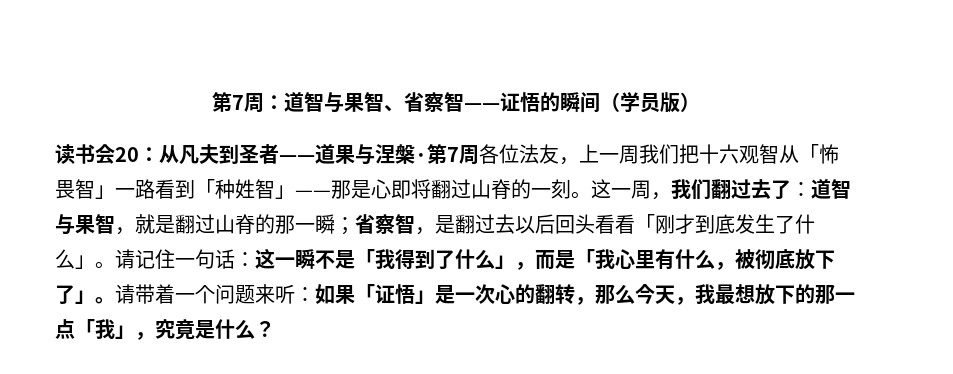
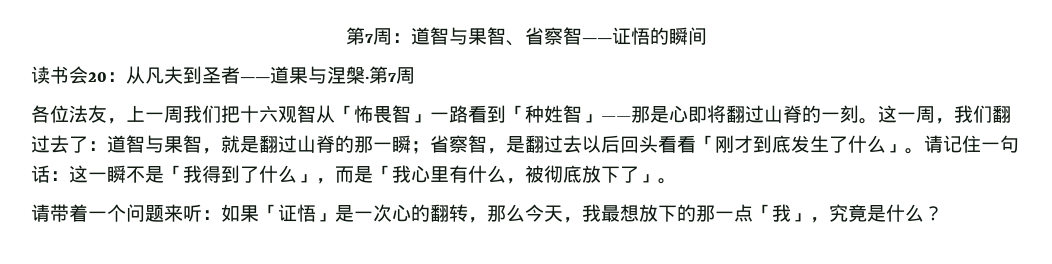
- 第7周：道智与果智、省察智——证悟的瞬间（学员版）
+ 第7周：道智与果智、省察智——证悟的瞬间
- 读书会20：从凡夫到圣者——道果与涅槃·第7周各位法友，上一周我们把十六观智从「怖畏智」一路看到「种姓智」——那是心即将翻过山脊的一刻。
+ 读书会20：从凡夫到圣者——道果与涅槃·第7周
+ 各位法友，上一周我们把十六观智从「怖畏智」一路看到「种姓智」——那是心即将翻过山脊的一刻。
- 请记住一句话：这一瞬不是「我得到了什么」，而是「我心里有什么，被彻底放下了」。请带着一个问题来听：如果「证悟」是一次心的翻转，那么今天，我最想放下的那一点「我」，究竟是什么？
+ 请记住一句话：这一瞬不是「我得到了什么」，而是「我心里有什么，被彻底放下了」。
+ 请带着一个问题来听：如果「证悟」是一次心的翻转，那么今天，我最想放下的那一点「我」，究竟是什么？

